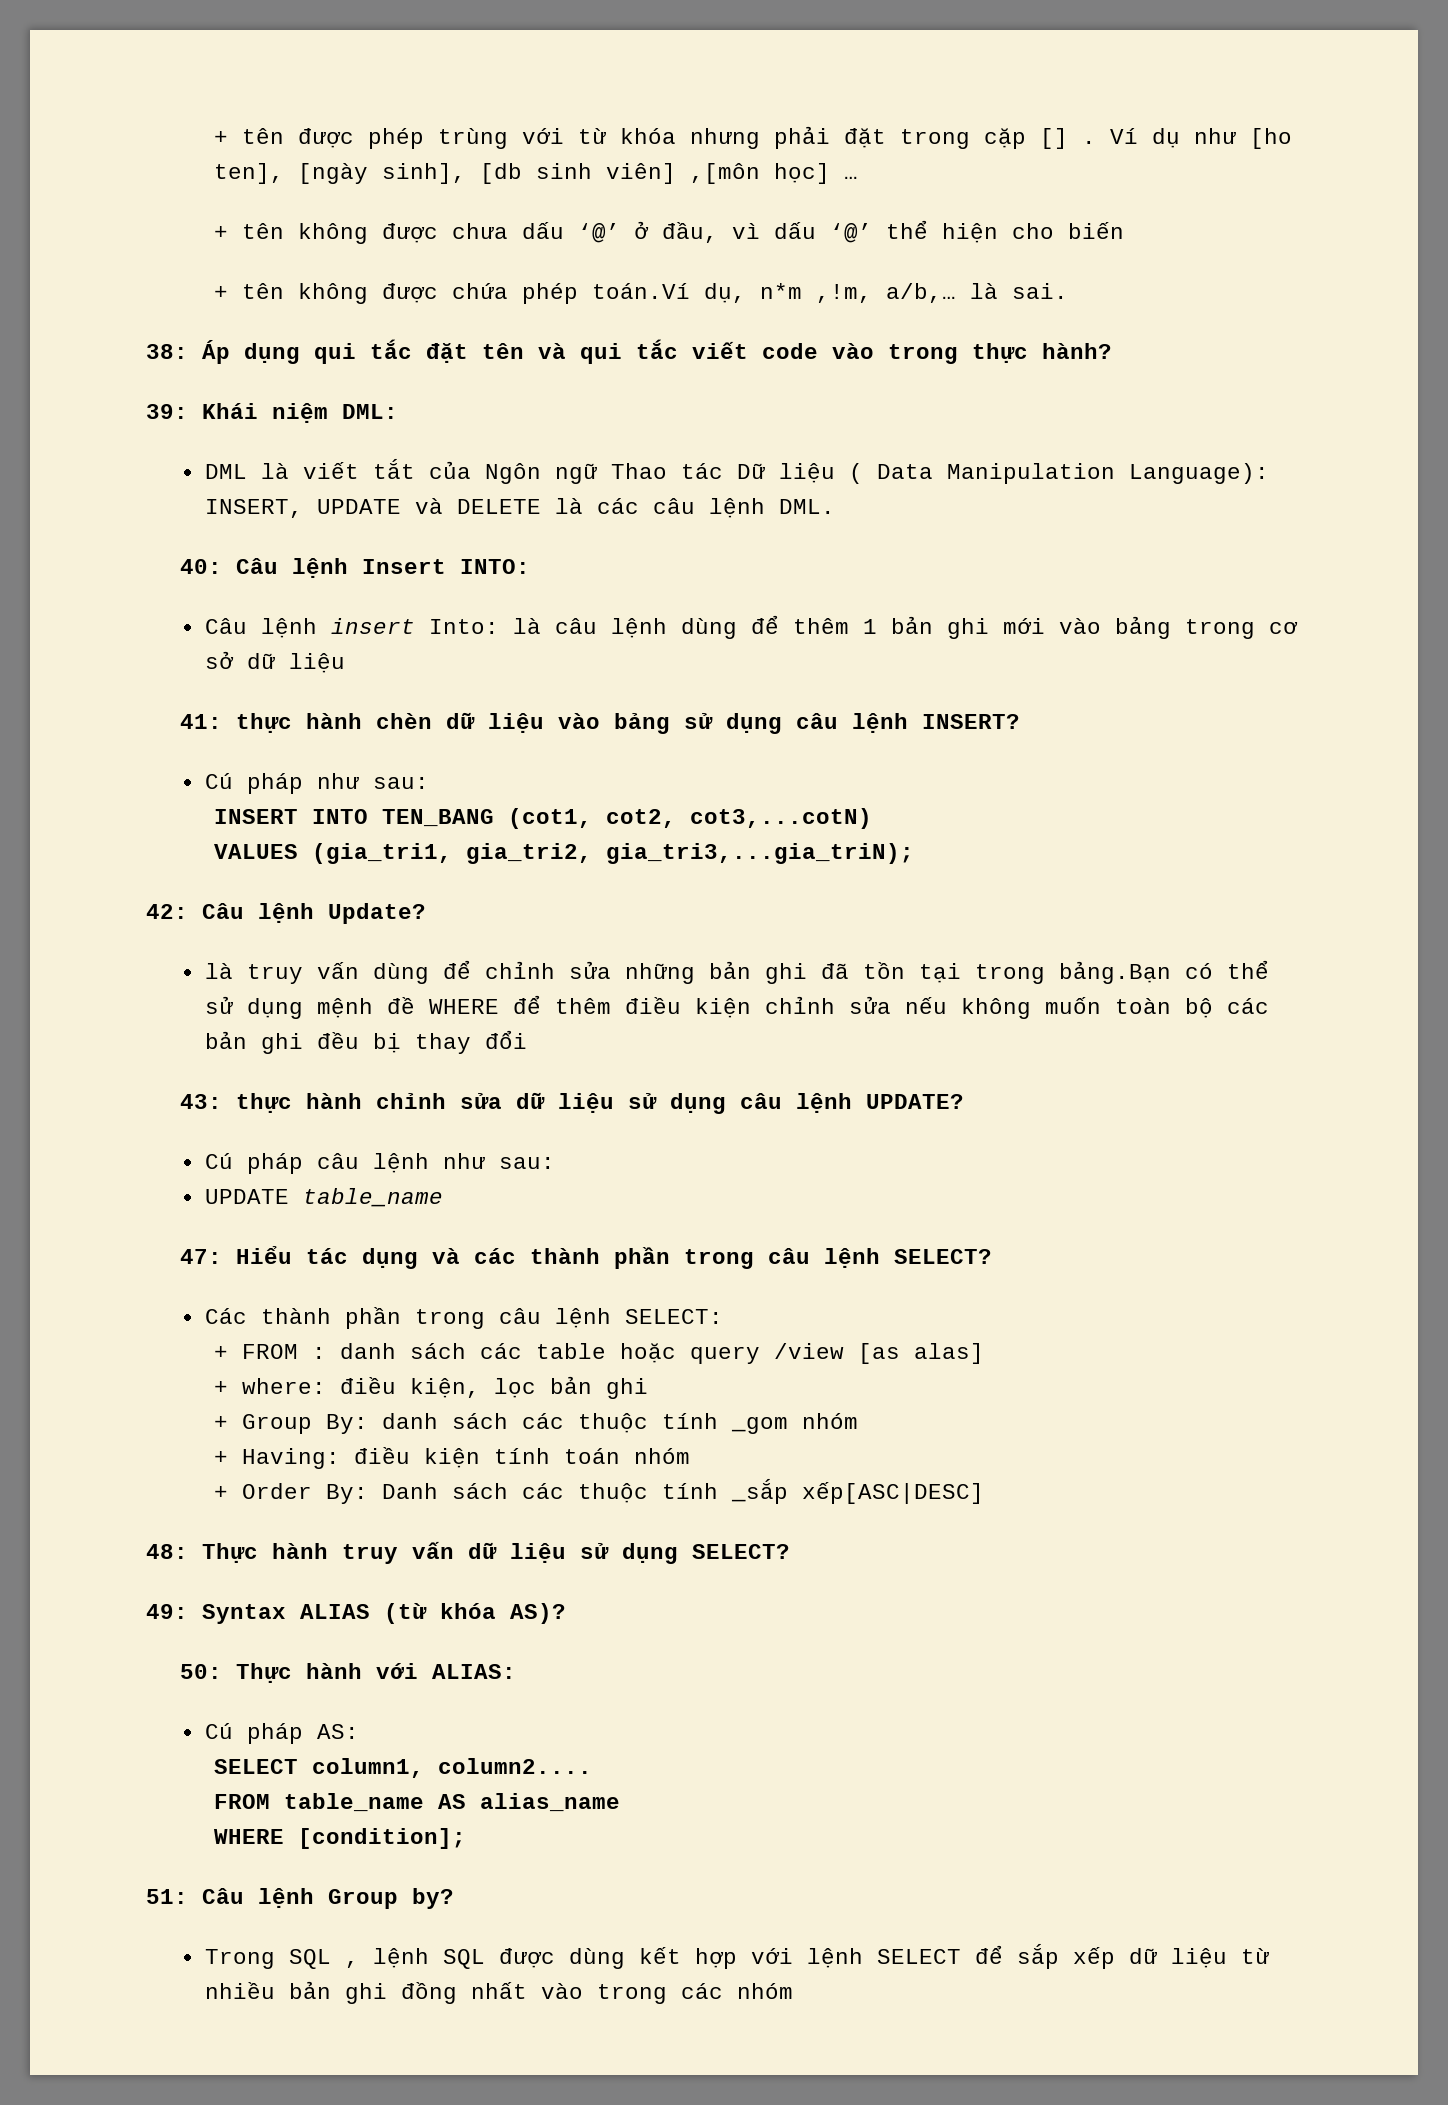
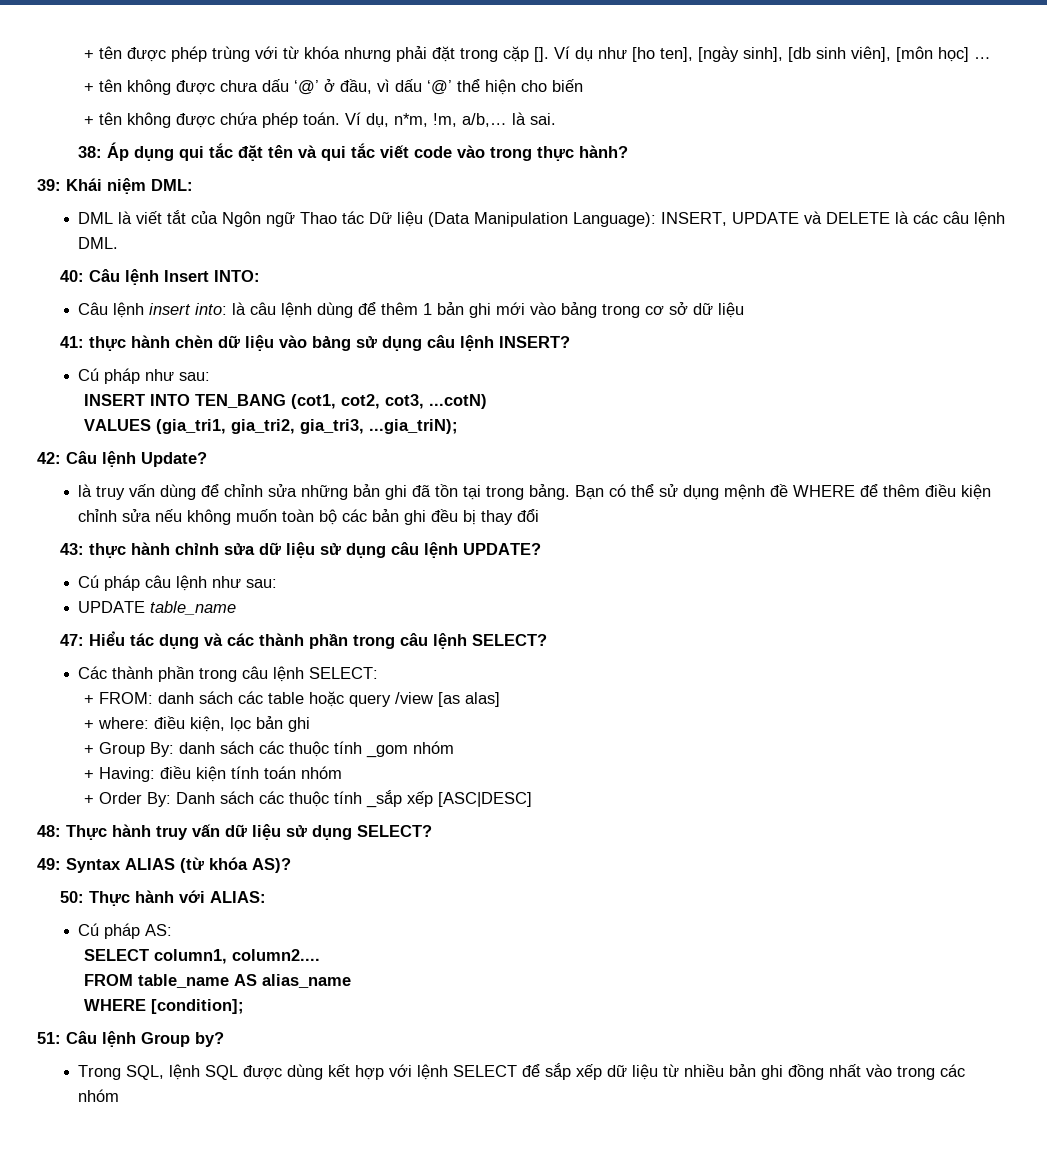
- + tên được phép trùng với từ khóa nhưng phải đặt trong cặp [] .
+ + tên được phép trùng với từ khóa nhưng phải đặt trong cặp [].
- Ví dụ như [ho ten], [ngày sinh], [db sinh viên] ,[môn học] …
+ Ví dụ như [ho ten], [ngày sinh], [db sinh viên], [môn học] …
- + tên không được chứa phép toán.Ví dụ, n*m ,!m, a/b,… là sai.
+ + tên không được chứa phép toán. Ví dụ, n*m, !m, a/b,… là sai.
- DML là viết tắt của Ngôn ngữ Thao tác Dữ liệu ( Data Manipulation Language): INSERT, UPDATE và DELETE là các câu lệnh DML.
+ DML là viết tắt của Ngôn ngữ Thao tác Dữ liệu (Data Manipulation Language): INSERT, UPDATE và DELETE là các câu lệnh DML.
- Câu lệnh insert Into: là câu lệnh dùng để thêm 1 bản ghi mới vào bảng trong cơ sở dữ liệu
+ Câu lệnh insert into: là câu lệnh dùng để thêm 1 bản ghi mới vào bảng trong cơ sở dữ liệu
- INSERT INTO TEN_BANG (cot1, cot2, cot3,...cotN)
+ INSERT INTO TEN_BANG (cot1, cot2, cot3, ...cotN)
- VALUES (gia_tri1, gia_tri2, gia_tri3,...gia_triN);
+ VALUES (gia_tri1, gia_tri2, gia_tri3, ...gia_triN);
- là truy vấn dùng để chỉnh sửa những bản ghi đã tồn tại trong bảng.Bạn có thể sử dụng mệnh đề WHERE để thêm điều kiện chỉnh sửa nếu không muốn toàn bộ các bản ghi đều bị thay đổi
+ là truy vấn dùng để chỉnh sửa những bản ghi đã tồn tại trong bảng. Bạn có thể sử dụng mệnh đề WHERE để thêm điều kiện chỉnh sửa nếu không muốn toàn bộ các bản ghi đều bị thay đổi
- + FROM : danh sách các table hoặc query /view [as alas]
+ + FROM: danh sách các table hoặc query /view [as alas]
- + Order By: Danh sách các thuộc tính _sắp xếp[ASC|DESC]
+ + Order By: Danh sách các thuộc tính _sắp xếp [ASC|DESC]
- Trong SQL , lệnh SQL được dùng kết hợp với lệnh SELECT để sắp xếp dữ liệu từ nhiều bản ghi đồng nhất vào trong các nhóm
+ Trong SQL, lệnh SQL được dùng kết hợp với lệnh SELECT để sắp xếp dữ liệu từ nhiều bản ghi đồng nhất vào trong các nhóm

